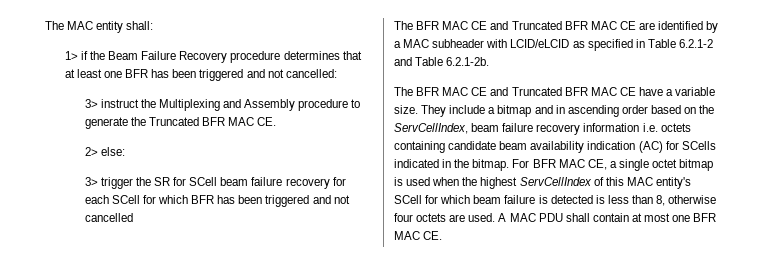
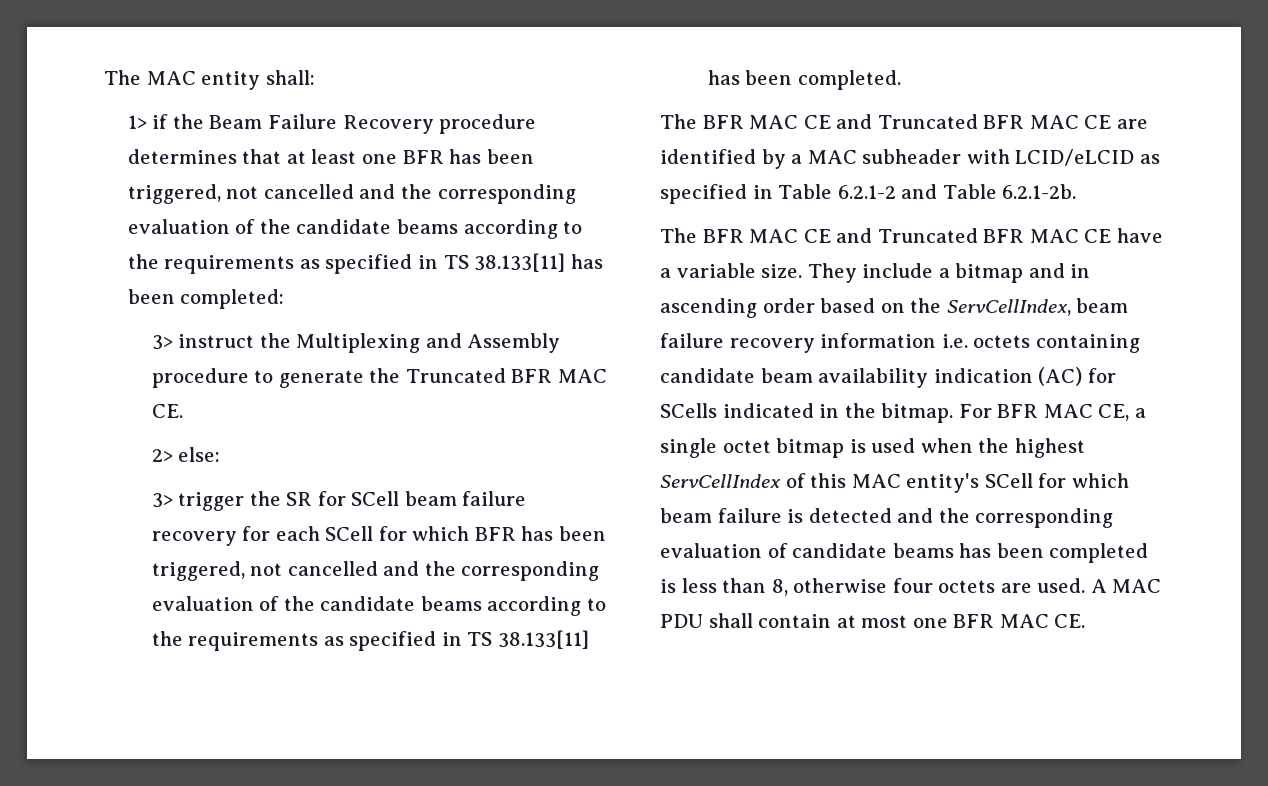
- 1> if the Beam Failure Recovery procedure determines that at least one BFR has been triggered and not cancelled:
+ 1> if the Beam Failure Recovery procedure determines that at least one BFR has been triggered, not cancelled and the corresponding evaluation of the candidate beams according to the requirements as specified in TS 38.133[11] has been completed:
- 3> trigger the SR for SCell beam failure recovery for each SCell for which BFR has been triggered and not cancelled
+ 3> trigger the SR for SCell beam failure recovery for each SCell for which BFR has been triggered, not cancelled and the corresponding evaluation of the candidate beams according to the requirements as specified in TS 38.133[11] has been completed.
- For BFR MAC CE, a single octet bitmap is used when the highest ServCellIndex of this MAC entity's SCell for which beam failure is detected is less than 8, otherwise four octets are used.
+ For BFR MAC CE, a single octet bitmap is used when the highest ServCellIndex of this MAC entity's SCell for which beam failure is detected and the corresponding evaluation of candidate beams has been completed is less than 8, otherwise four octets are used.

